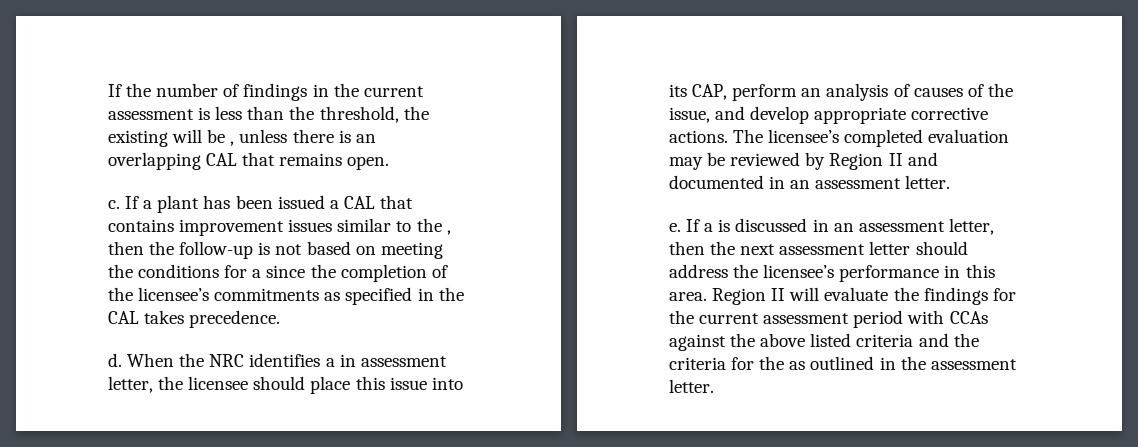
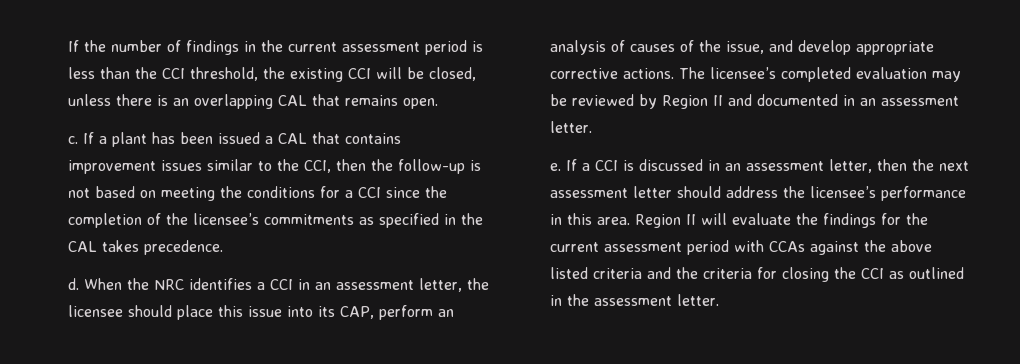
- If the number of findings in the current assessment is less than the threshold, the existing will be , unless there is an overlapping CAL that remains open.
+ If the number of findings in the current assessment period is less than the CCI threshold, the existing CCI will be closed, unless there is an overlapping CAL that remains open.
- If a plant has been issued a CAL that contains improvement issues similar to the , then the follow-up is not based on meeting the conditions for a since the completion of the licensee’s commitments as specified in the CAL takes precedence.
+ If a plant has been issued a CAL that contains improvement issues similar to the CCI, then the follow-up is not based on meeting the conditions for a CCI since the completion of the licensee’s commitments as specified in the CAL takes precedence.
- When the NRC identifies a in assessment letter, the licensee should place this issue into its CAP, perform an analysis of causes of the issue, and develop appropriate corrective actions.
+ When the NRC identifies a CCI in an assessment letter, the licensee should place this issue into its CAP, perform an analysis of causes of the issue, and develop appropriate corrective actions.
- If a is discussed in an assessment letter, then the next assessment letter should address the licensee’s performance in this area.
+ If a CCI is discussed in an assessment letter, then the next assessment letter should address the licensee’s performance in this area.
- Region II will evaluate the findings for the current assessment period with CCAs against the above listed criteria and the criteria for the as outlined in the assessment letter.
+ Region II will evaluate the findings for the current assessment period with CCAs against the above listed criteria and the criteria for closing the CCI as outlined in the assessment letter.

